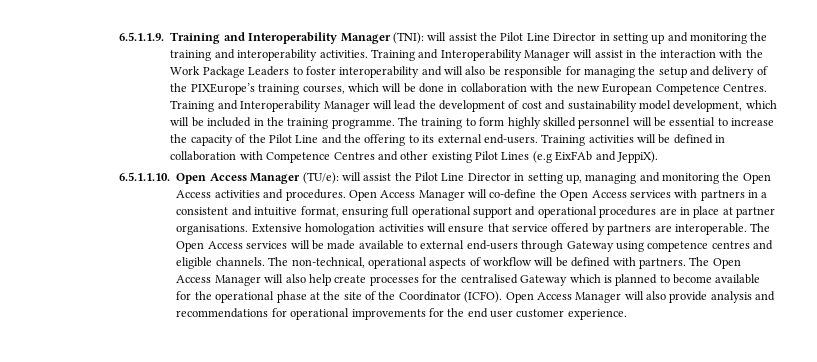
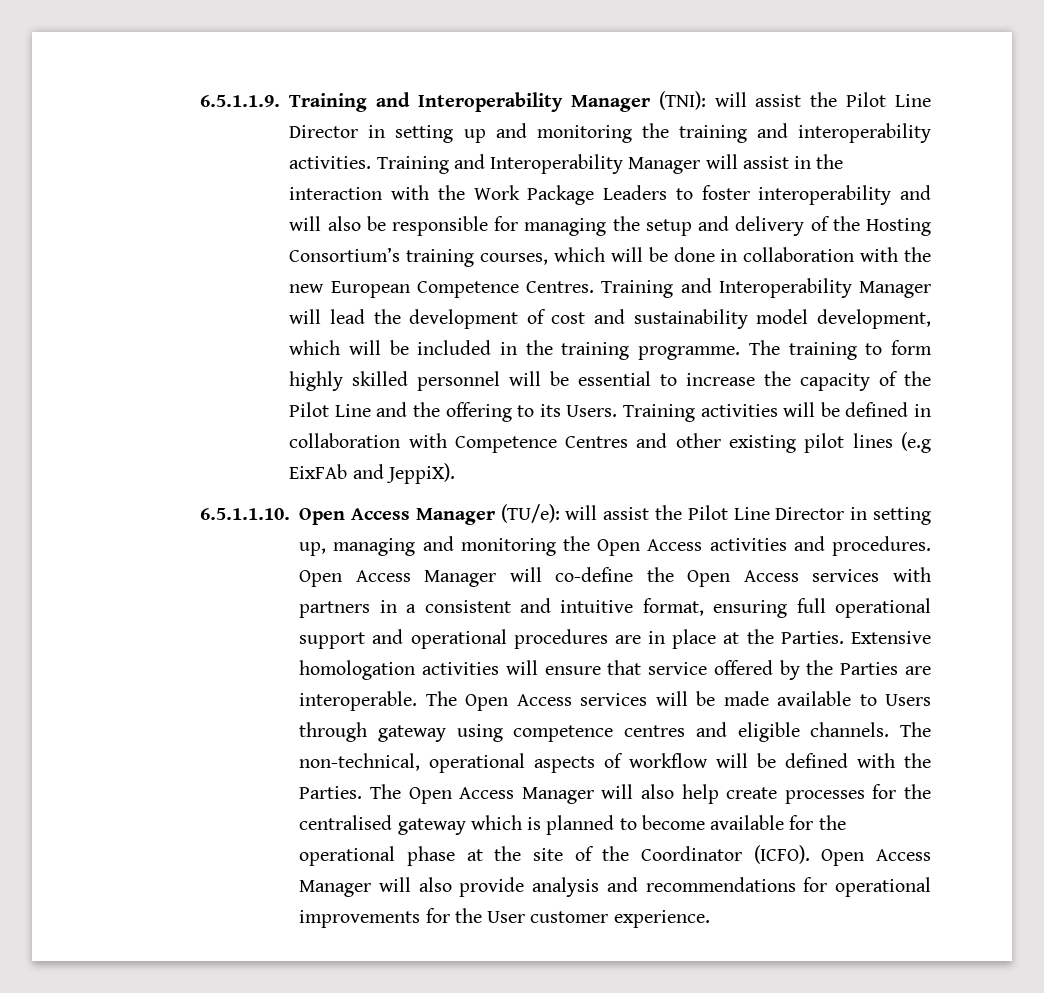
- Training and Interoperability Manager will assist in the interaction with the Work Package Leaders to foster interoperability and will also be responsible for managing the setup and delivery of the PIXEurope’s training courses, which will be done in collaboration with the new European Competence Centres.
+ Training and Interoperability Manager will assist in the interaction with the Work Package Leaders to foster interoperability and will also be responsible for managing the setup and delivery of the Hosting Consortium’s training courses, which will be done in collaboration with the new European Competence Centres.
- The training to form highly skilled personnel will be essential to increase the capacity of the Pilot Line and the offering to its external end-users.
+ The training to form highly skilled personnel will be essential to increase the capacity of the Pilot Line and the offering to its Users.
- Training activities will be defined in collaboration with Competence Centres and other existing Pilot Lines (e.g EixFAb and JeppiX).
+ Training activities will be defined in collaboration with Competence Centres and other existing pilot lines (e.g EixFAb and JeppiX).
- Open Access Manager will co-define the Open Access services with partners in a consistent and intuitive format, ensuring full operational support and operational procedures are in place at partner organisations.
+ Open Access Manager will co-define the Open Access services with partners in a consistent and intuitive format, ensuring full operational support and operational procedures are in place at the Parties.
- Extensive homologation activities will ensure that service offered by partners are interoperable.
+ Extensive homologation activities will ensure that service offered by the Parties are interoperable.
- The Open Access services will be made available to external end-users through Gateway using competence centres and eligible channels.
+ The Open Access services will be made available to Users through gateway using competence centres and eligible channels.
- The non-technical, operational aspects of workflow will be defined with partners.
+ The non-technical, operational aspects of workflow will be defined with the Parties.
- The Open Access Manager will also help create processes for the centralised Gateway which is planned to become available for the operational phase at the site of the Coordinator (ICFO).
+ The Open Access Manager will also help create processes for the centralised gateway which is planned to become available for the operational phase at the site of the Coordinator (ICFO).
- Open Access Manager will also provide analysis and recommendations for operational improvements for the end user customer experience.
+ Open Access Manager will also provide analysis and recommendations for operational improvements for the User customer experience.

